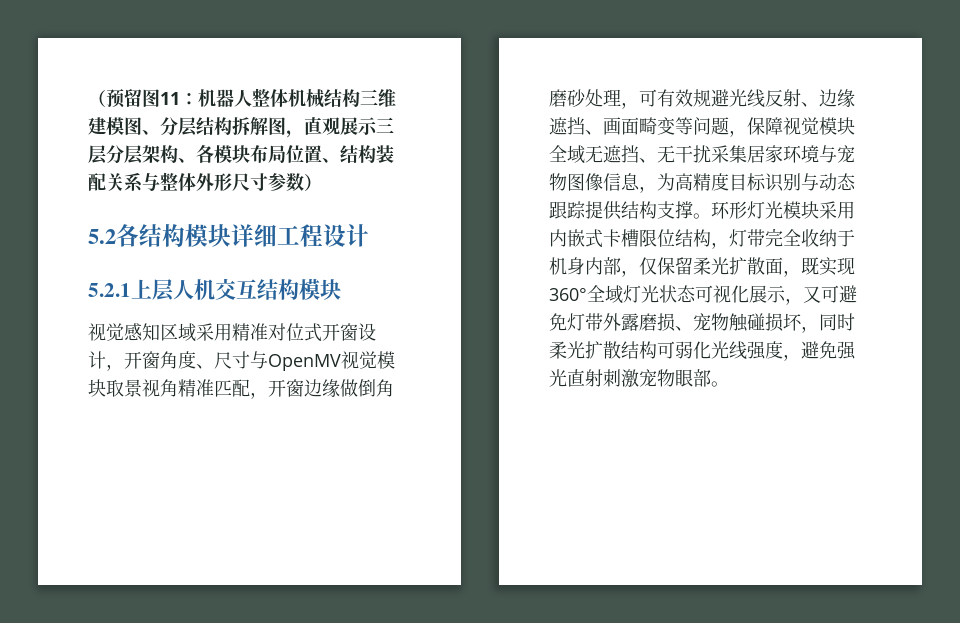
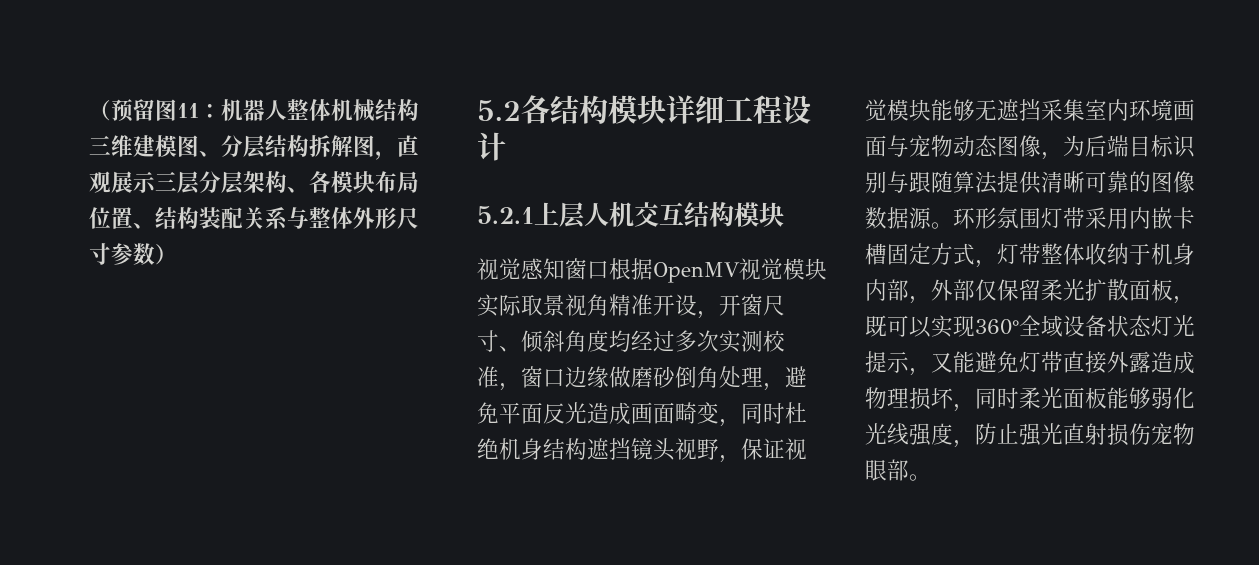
- 视觉感知区域采用精准对位式开窗设计，开窗角度、尺寸与OpenMV视觉模块取景视角精准匹配，开窗边缘做倒角磨砂处理，可有效规避光线反射、边缘遮挡、画面畸变等问题，保障视觉模块全域无遮挡、无干扰采集居家环境与宠物图像信息，为高精度目标识别与动态跟踪提供结构支撑。环形灯光模块采用内嵌式卡槽限位结构，灯带完全收纳于机身内部，仅保留柔光扩散面，既实现360°全域灯光状态可视化展示，又可避免灯带外露磨损、宠物触碰损坏，同时柔光扩散结构可弱化光线强度，避免强光直射刺激宠物眼部。
+ 视觉感知窗口根据OpenMV视觉模块实际取景视角精准开设，开窗尺寸、倾斜角度均经过多次实测校准，窗口边缘做磨砂倒角处理，避免平面反光造成画面畸变，同时杜绝机身结构遮挡镜头视野，保证视觉模块能够无遮挡采集室内环境画面与宠物动态图像，为后端目标识别与跟随算法提供清晰可靠的图像数据源。环形氛围灯带采用内嵌卡槽固定方式，灯带整体收纳于机身内部，外部仅保留柔光扩散面板，既可以实现360°全域设备状态灯光提示，又能避免灯带直接外露造成物理损坏，同时柔光面板能够弱化光线强度，防止强光直射损伤宠物眼部。

